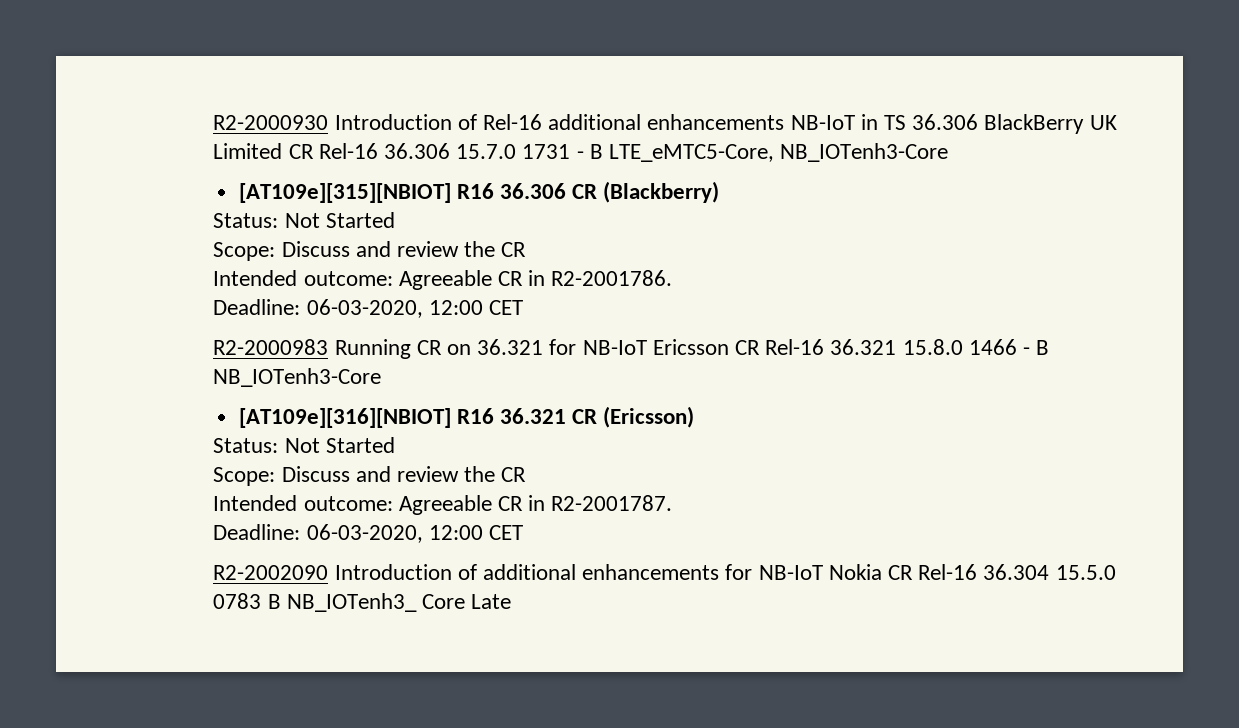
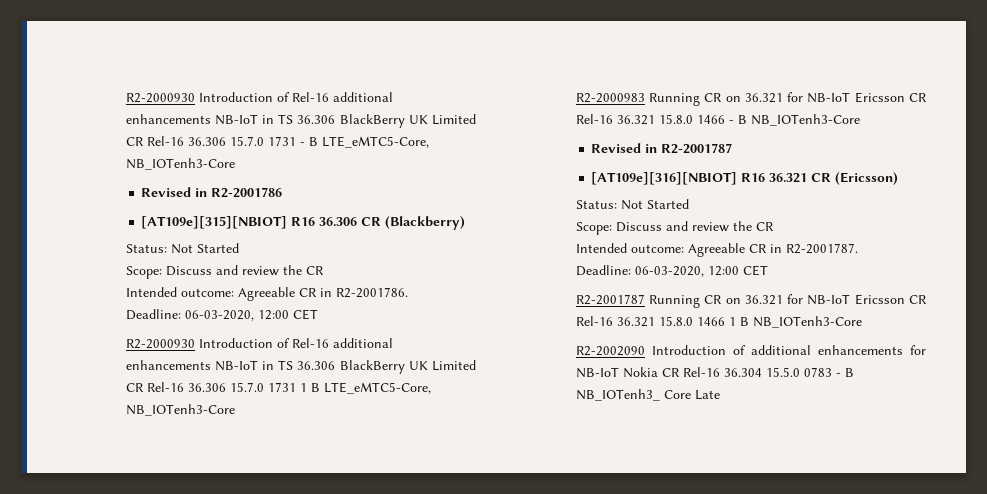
+ Revised in R2-2001786
+ R2-2000930 Introduction of Rel-16 additional enhancements NB-IoT in TS 36.306 BlackBerry UK Limited CR Rel-16 36.306 15.7.0 1731 1 B LTE_eMTC5-Core, NB_IOTenh3-Core
+ Revised in R2-2001787
+ R2-2001787 Running CR on 36.321 for NB-IoT Ericsson CR Rel-16 36.321 15.8.0 1466 1 B NB_IOTenh3-Core
- R2-2002090 Introduction of additional enhancements for NB-IoT Nokia CR Rel-16 36.304 15.5.0 0783 B NB_IOTenh3_ Core Late
+ R2-2002090 Introduction of additional enhancements for NB-IoT Nokia CR Rel-16 36.304 15.5.0 0783 - B NB_IOTenh3_ Core Late

